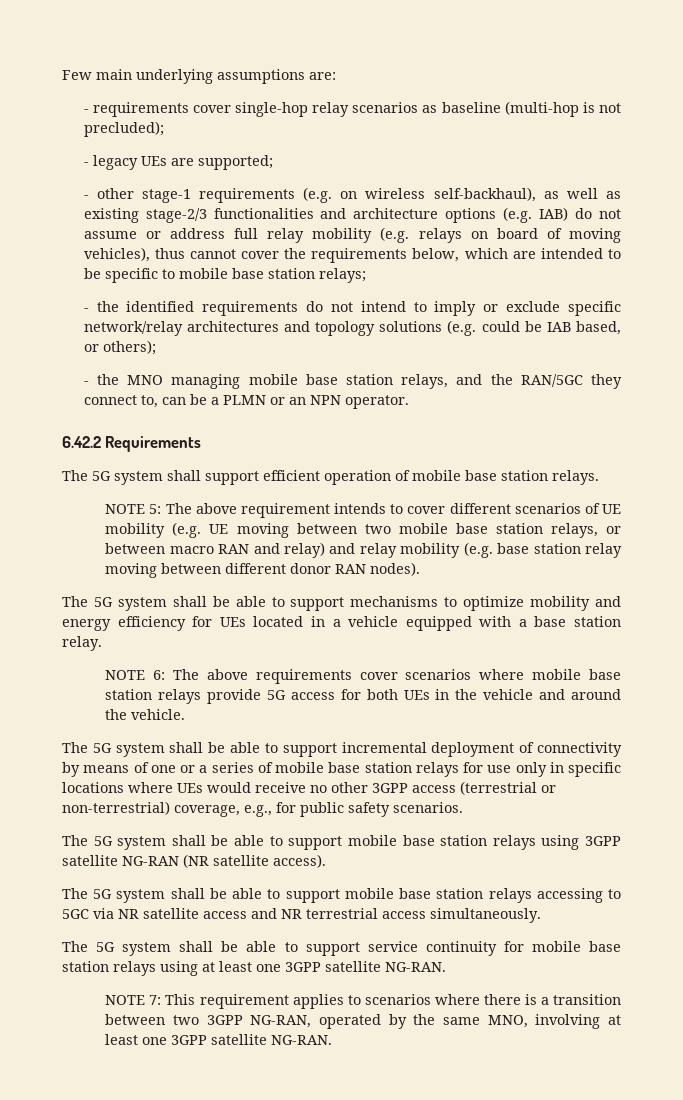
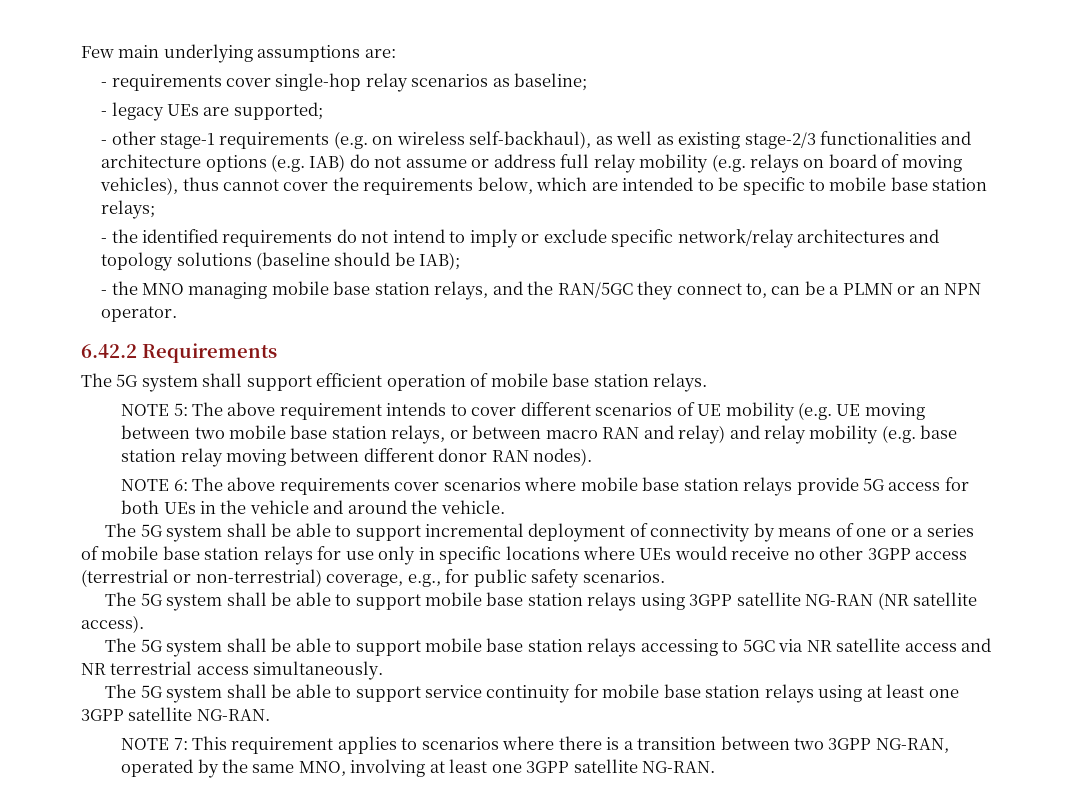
- - requirements cover single-hop relay scenarios as baseline (multi-hop is not precluded);
+ - requirements cover single-hop relay scenarios as baseline;
- - the identified requirements do not intend to imply or exclude specific network/relay architectures and topology solutions (e.g. could be IAB based, or others);
+ - the identified requirements do not intend to imply or exclude specific network/relay architectures and topology solutions (baseline should be IAB);
- The 5G system shall be able to support mechanisms to optimize mobility and energy efficiency for UEs located in a vehicle equipped with a base station relay.

